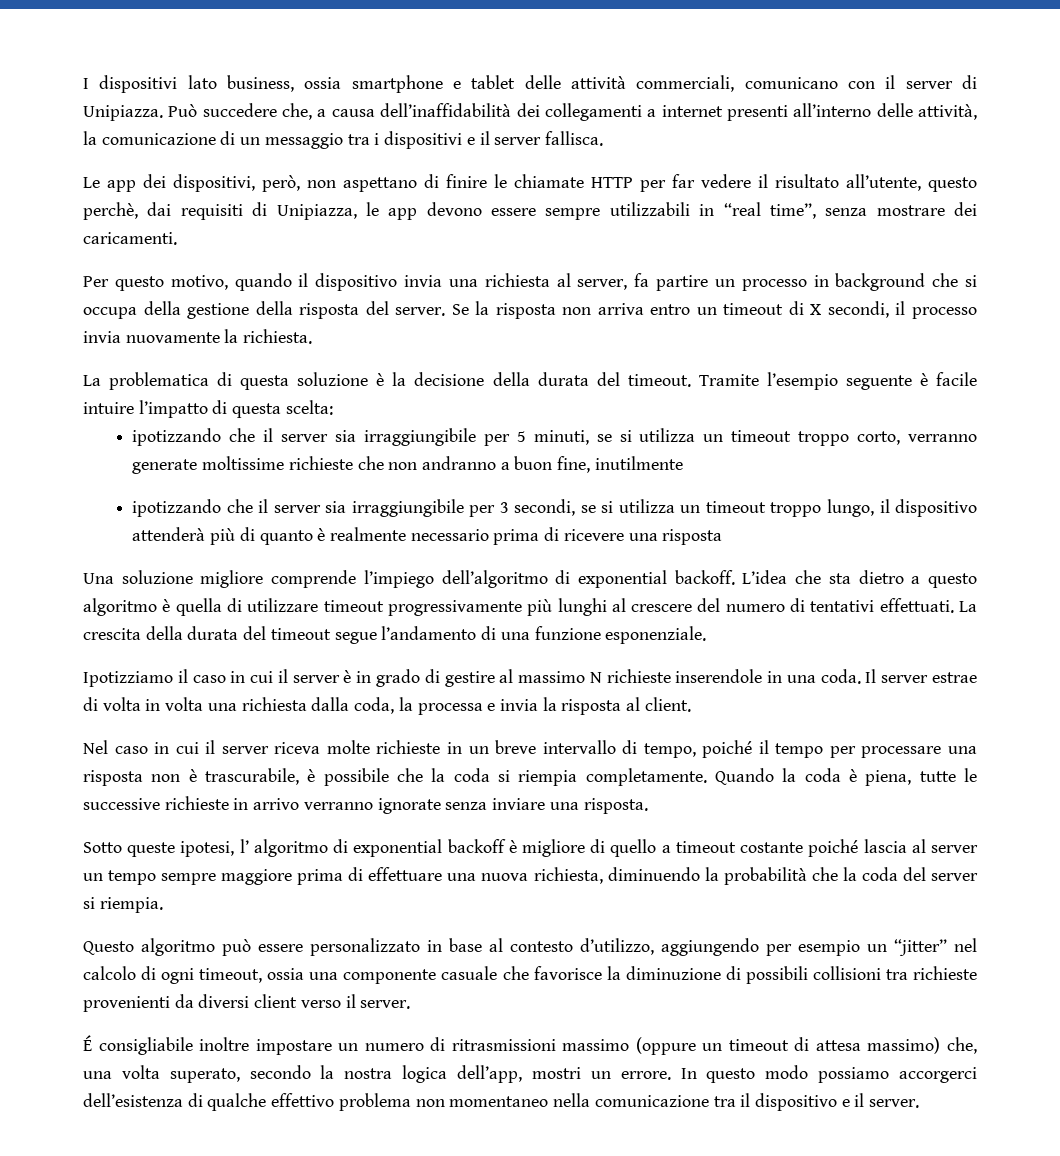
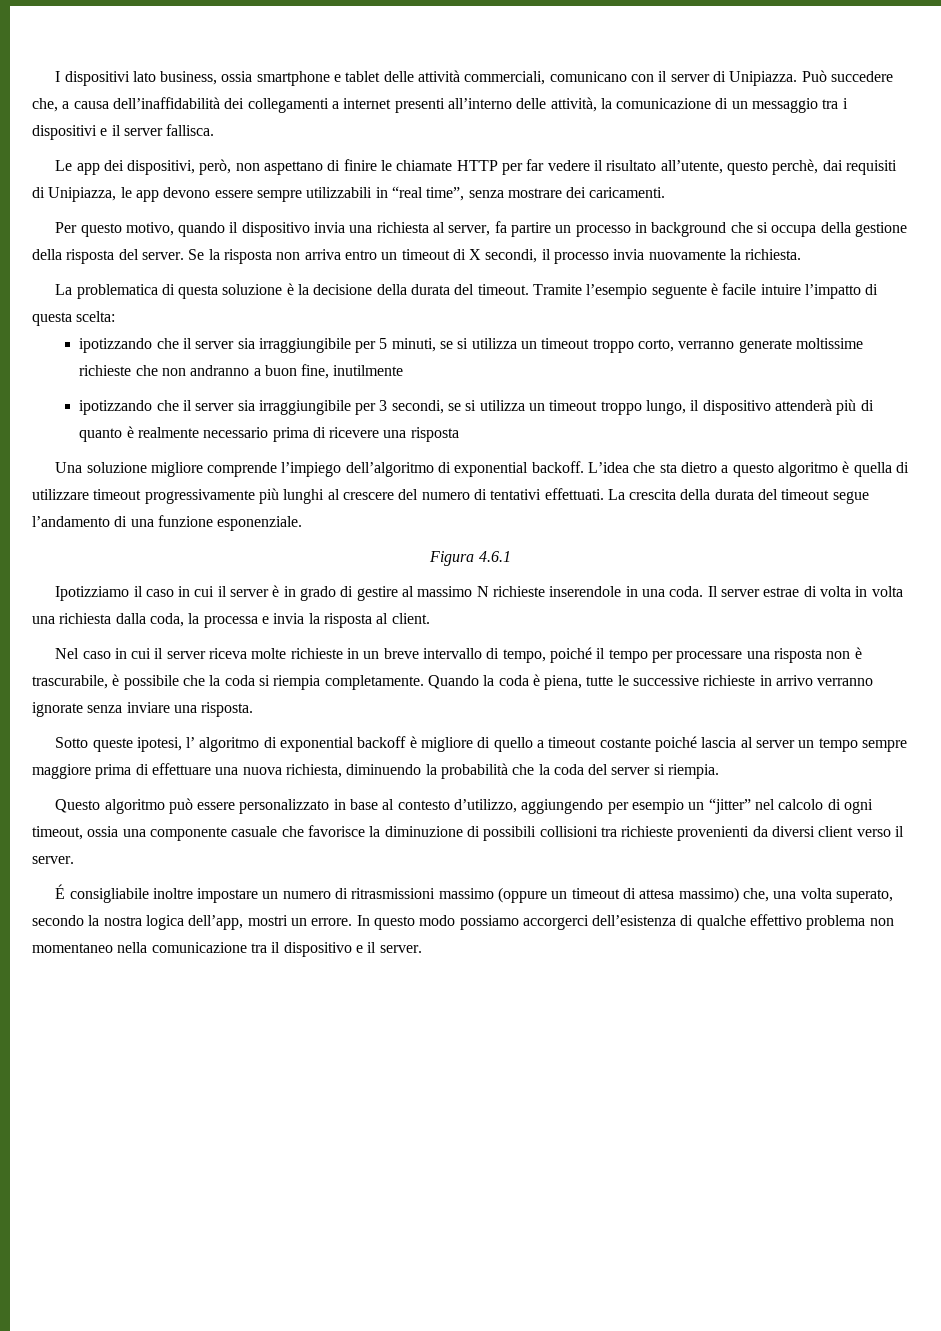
+ Figura 4.6.1

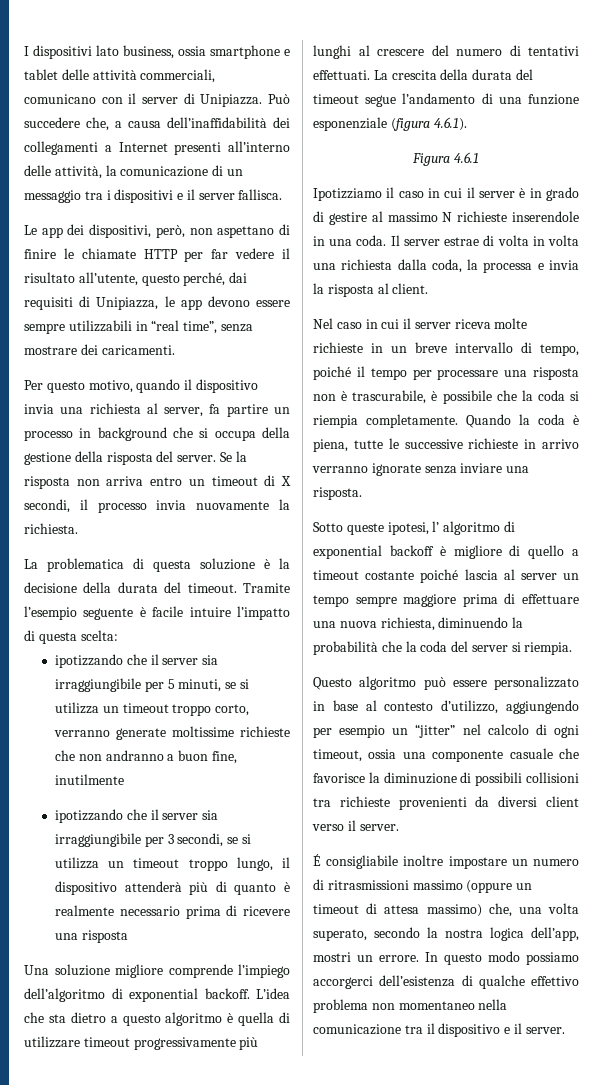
- Può succedere che, a causa dell’inaffidabilità dei collegamenti a internet presenti all’interno delle attività, la comunicazione di un messaggio tra i dispositivi e il server fallisca.
+ Può succedere che, a causa dell’inaffidabilità dei collegamenti a Internet presenti all’interno delle attività, la comunicazione di un messaggio tra i dispositivi e il server fallisca.
- Le app dei dispositivi, però, non aspettano di finire le chiamate HTTP per far vedere il risultato all’utente, questo perchè, dai requisiti di Unipiazza, le app devono essere sempre utilizzabili in “real time”, senza mostrare dei caricamenti.
+ Le app dei dispositivi, però, non aspettano di finire le chiamate HTTP per far vedere il risultato all’utente, questo perché, dai requisiti di Unipiazza, le app devono essere sempre utilizzabili in “real time”, senza mostrare dei caricamenti.
- La crescita della durata del timeout segue l’andamento di una funzione esponenziale.
+ La crescita della durata del timeout segue l’andamento di una funzione esponenziale (figura 4.6.1).

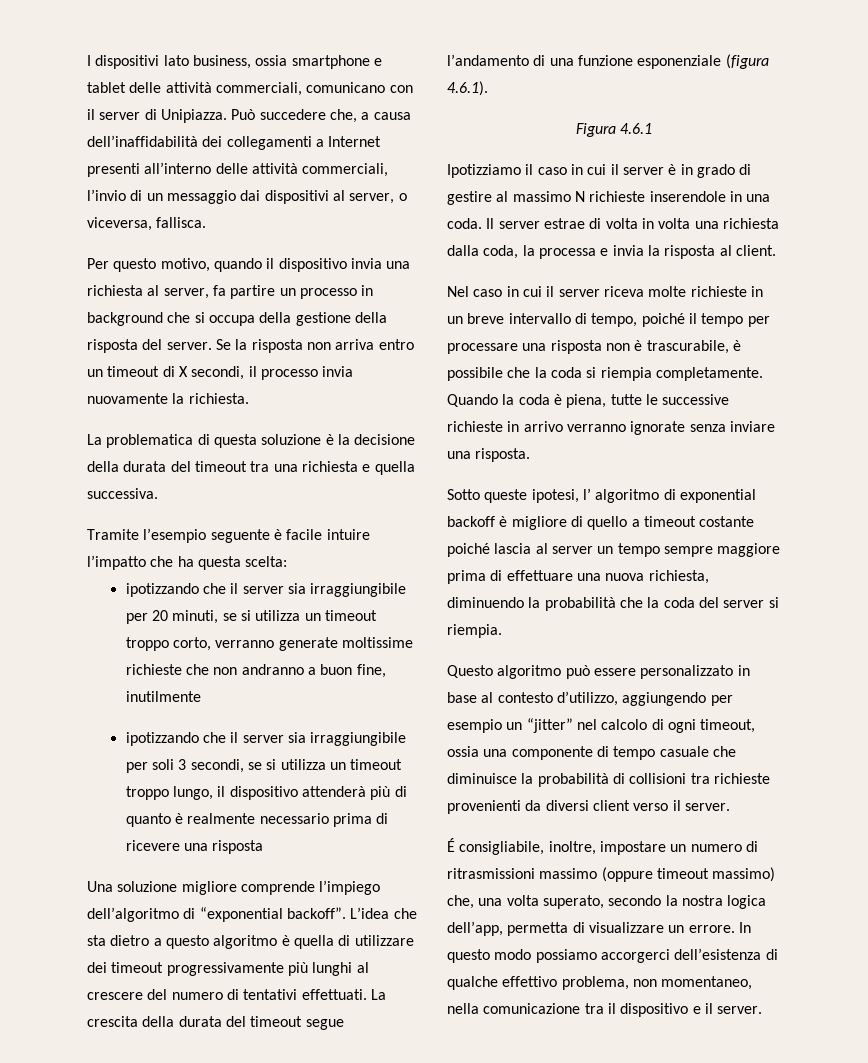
- Può succedere che, a causa dell’inaffidabilità dei collegamenti a Internet presenti all’interno delle attività, la comunicazione di un messaggio tra i dispositivi e il server fallisca.
- Le app dei dispositivi, però, non aspettano di finire le chiamate HTTP per far vedere il risultato all’utente, questo perché, dai requisiti di Unipiazza, le app devono essere sempre utilizzabili in “real time”, senza mostrare dei caricamenti.
+ Può succedere che, a causa dell’inaffidabilità dei collegamenti a Internet presenti all’interno delle attività commerciali, l’invio di un messaggio dai dispositivi al server, o viceversa, fallisca.
- La problematica di questa soluzione è la decisione della durata del timeout. Tramite l’esempio seguente è facile intuire l’impatto di questa scelta:
+ La problematica di questa soluzione è la decisione della durata del timeout tra una richiesta e quella successiva.
+ Tramite l’esempio seguente è facile intuire l’impatto che ha questa scelta:
- ipotizzando che il server sia irraggiungibile per 5 minuti, se si utilizza un timeout troppo corto, verranno generate moltissime richieste che non andranno a buon fine, inutilmente
+ ipotizzando che il server sia irraggiungibile per 20 minuti, se si utilizza un timeout troppo corto, verranno generate moltissime richieste che non andranno a buon fine, inutilmente
- ipotizzando che il server sia irraggiungibile per 3 secondi, se si utilizza un timeout troppo lungo, il dispositivo attenderà più di quanto è realmente necessario prima di ricevere una risposta
+ ipotizzando che il server sia irraggiungibile per soli 3 secondi, se si utilizza un timeout troppo lungo, il dispositivo attenderà più di quanto è realmente necessario prima di ricevere una risposta
- Una soluzione migliore comprende l’impiego dell’algoritmo di exponential backoff.
+ Una soluzione migliore comprende l’impiego dell’algoritmo di “exponential backoff”.
- L’idea che sta dietro a questo algoritmo è quella di utilizzare timeout progressivamente più lunghi al crescere del numero di tentativi effettuati.
+ L’idea che sta dietro a questo algoritmo è quella di utilizzare dei timeout progressivamente più lunghi al crescere del numero di tentativi effettuati.
- Questo algoritmo può essere personalizzato in base al contesto d’utilizzo, aggiungendo per esempio un “jitter” nel calcolo di ogni timeout, ossia una componente casuale che favorisce la diminuzione di possibili collisioni tra richieste provenienti da diversi client verso il server.
+ Questo algoritmo può essere personalizzato in base al contesto d’utilizzo, aggiungendo per esempio un “jitter” nel calcolo di ogni timeout, ossia una componente di tempo casuale che diminuisce la probabilità di collisioni tra richieste provenienti da diversi client verso il server.
- É consigliabile inoltre impostare un numero di ritrasmissioni massimo (oppure un timeout di attesa massimo) che, una volta superato, secondo la nostra logica dell’app, mostri un errore.
+ É consigliabile, inoltre, impostare un numero di ritrasmissioni massimo (oppure timeout massimo) che, una volta superato, secondo la nostra logica dell’app, permetta di visualizzare un errore.
- In questo modo possiamo accorgerci dell’esistenza di qualche effettivo problema non momentaneo nella comunicazione tra il dispositivo e il server.
+ In questo modo possiamo accorgerci dell’esistenza di qualche effettivo problema, non momentaneo, nella comunicazione tra il dispositivo e il server.

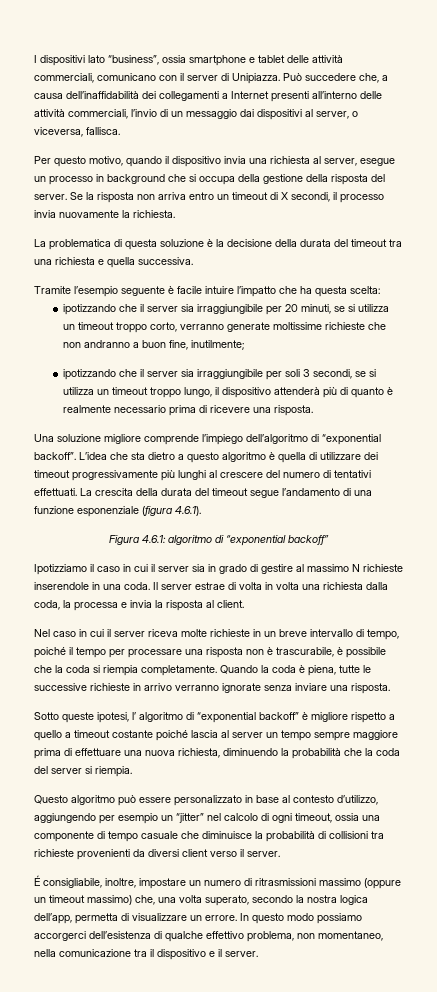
- I dispositivi lato business, ossia smartphone e tablet delle attività commerciali, comunicano con il server di Unipiazza.
+ I dispositivi lato “business”, ossia smartphone e tablet delle attività commerciali, comunicano con il server di Unipiazza.
- Per questo motivo, quando il dispositivo invia una richiesta al server, fa partire un processo in background che si occupa della gestione della risposta del server.
+ Per questo motivo, quando il dispositivo invia una richiesta al server, esegue un processo in background che si occupa della gestione della risposta del server.
- ipotizzando che il server sia irraggiungibile per 20 minuti, se si utilizza un timeout troppo corto, verranno generate moltissime richieste che non andranno a buon fine, inutilmente
+ ipotizzando che il server sia irraggiungibile per 20 minuti, se si utilizza un timeout troppo corto, verranno generate moltissime richieste che non andranno a buon fine, inutilmente;
- ipotizzando che il server sia irraggiungibile per soli 3 secondi, se si utilizza un timeout troppo lungo, il dispositivo attenderà più di quanto è realmente necessario prima di ricevere una risposta
+ ipotizzando che il server sia irraggiungibile per soli 3 secondi, se si utilizza un timeout troppo lungo, il dispositivo attenderà più di quanto è realmente necessario prima di ricevere una risposta.
- Figura 4.6.1
+ Figura 4.6.1: algoritmo di “exponential backoff”
- Ipotizziamo il caso in cui il server è in grado di gestire al massimo N richieste inserendole in una coda.
+ Ipotizziamo il caso in cui il server sia in grado di gestire al massimo N richieste inserendole in una coda.
- Sotto queste ipotesi, l’ algoritmo di exponential backoff è migliore di quello a timeout costante poiché lascia al server un tempo sempre maggiore prima di effettuare una nuova richiesta, diminuendo la probabilità che la coda del server si riempia.
+ Sotto queste ipotesi, l’ algoritmo di “exponential backoff” è migliore rispetto a quello a timeout costante poiché lascia al server un tempo sempre maggiore prima di effettuare una nuova richiesta, diminuendo la probabilità che la coda del server si riempia.
- É consigliabile, inoltre, impostare un numero di ritrasmissioni massimo (oppure timeout massimo) che, una volta superato, secondo la nostra logica dell’app, permetta di visualizzare un errore.
+ É consigliabile, inoltre, impostare un numero di ritrasmissioni massimo (oppure un timeout massimo) che, una volta superato, secondo la nostra logica dell’app, permetta di visualizzare un errore.

